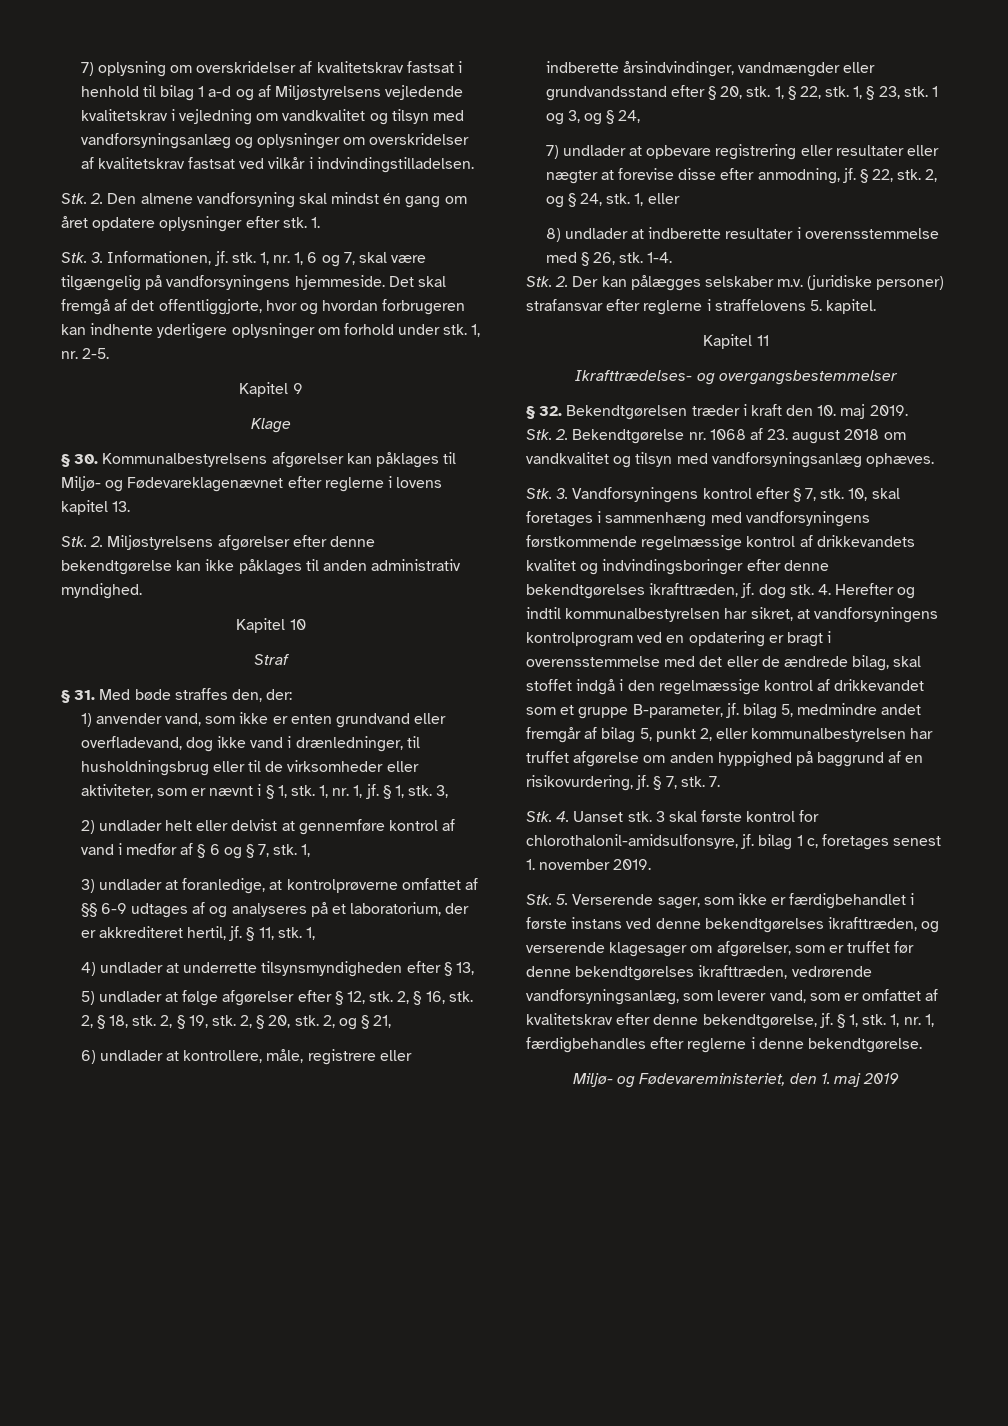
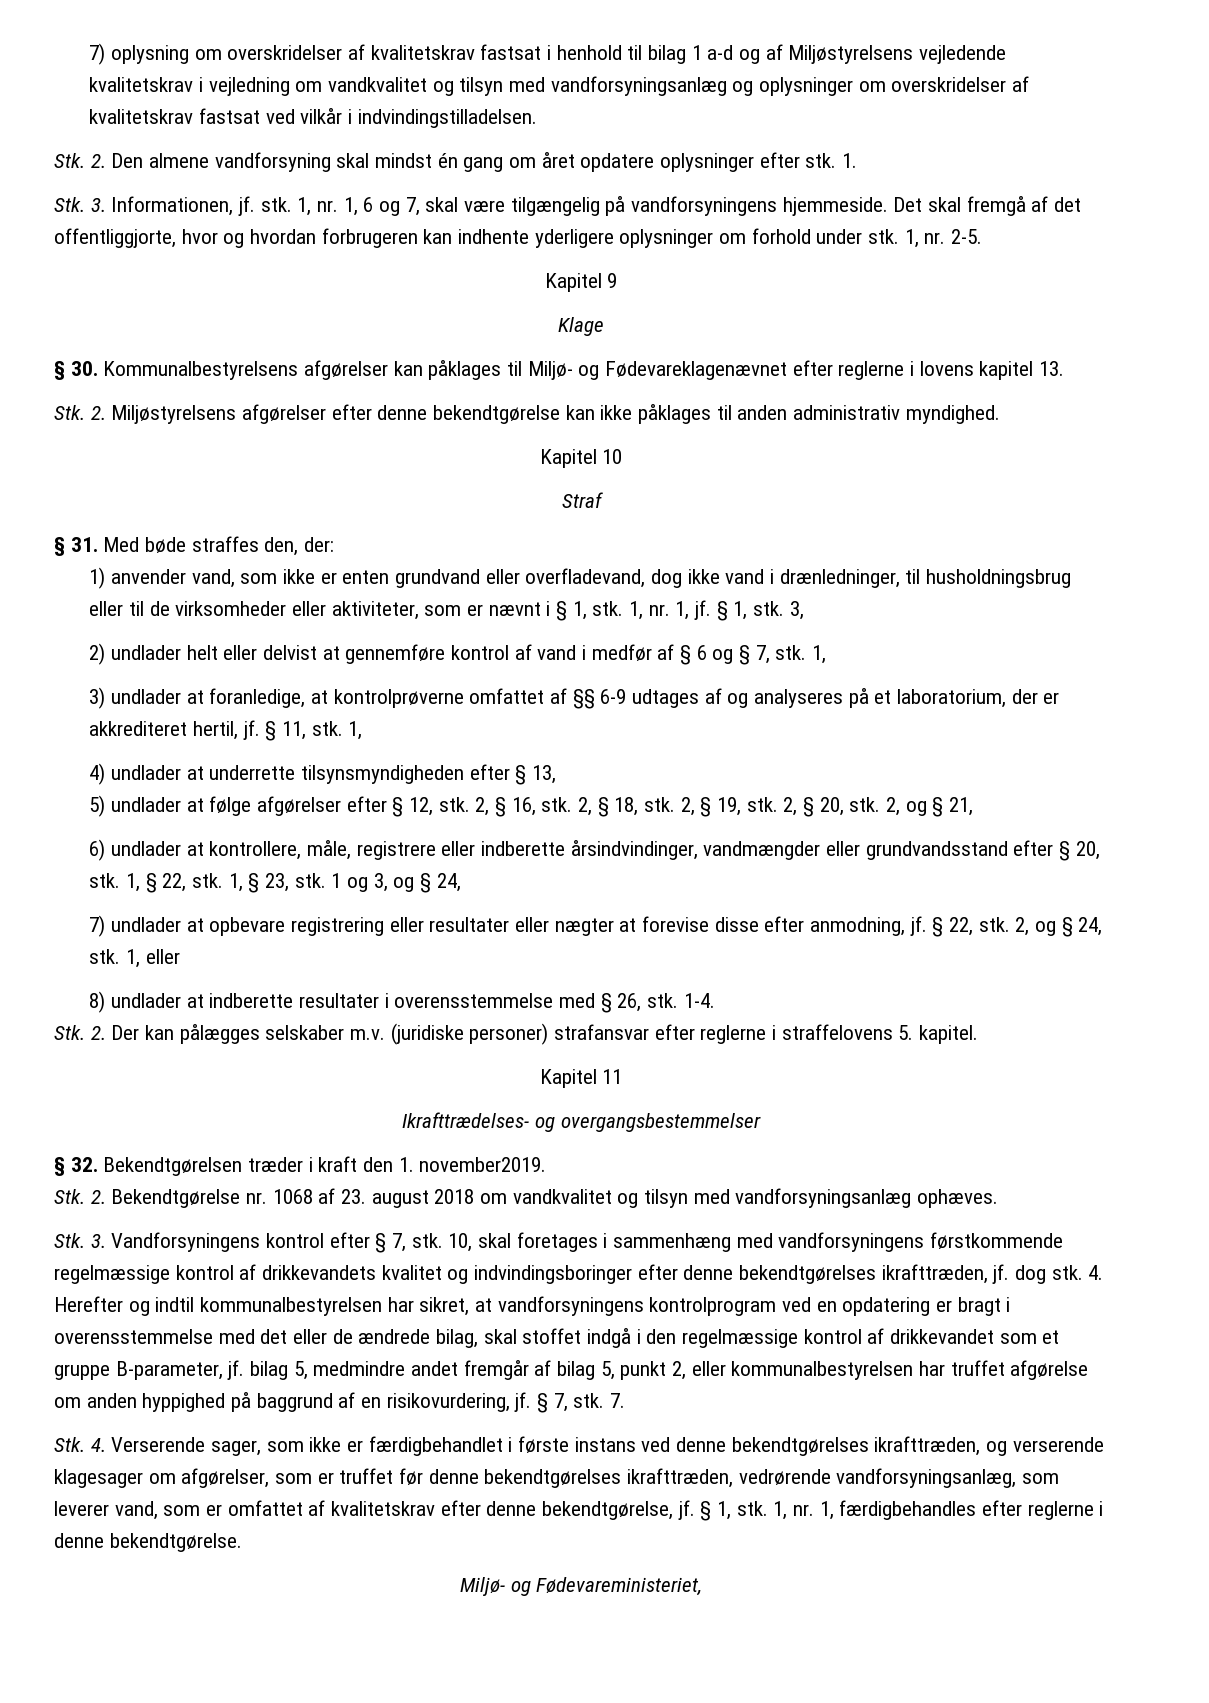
- § 32. Bekendtgørelsen træder i kraft den 10. maj 2019.
+ § 32. Bekendtgørelsen træder i kraft den 1. november2019.
- Stk. 4. Uanset stk. 3 skal første kontrol for chlorothalonil-amidsulfonsyre, jf. bilag 1 c, foretages senest 1. november 2019.
- Stk. 5. Verserende sager, som ikke er færdigbehandlet i første instans ved denne bekendtgørelses ikrafttræden, og verserende klagesager om afgørelser, som er truffet før denne bekendtgørelses ikrafttræden, vedrørende vandforsyningsanlæg, som leverer vand, som er omfattet af kvalitetskrav efter denne bekendtgørelse, jf.
+ Stk. 4. Verserende sager, som ikke er færdigbehandlet i første instans ved denne bekendtgørelses ikrafttræden, og verserende klagesager om afgørelser, som er truffet før denne bekendtgørelses ikrafttræden, vedrørende vandforsyningsanlæg, som leverer vand, som er omfattet af kvalitetskrav efter denne bekendtgørelse, jf.
- Miljø- og Fødevareministeriet, den 1. maj 2019
+ Miljø- og Fødevareministeriet,

